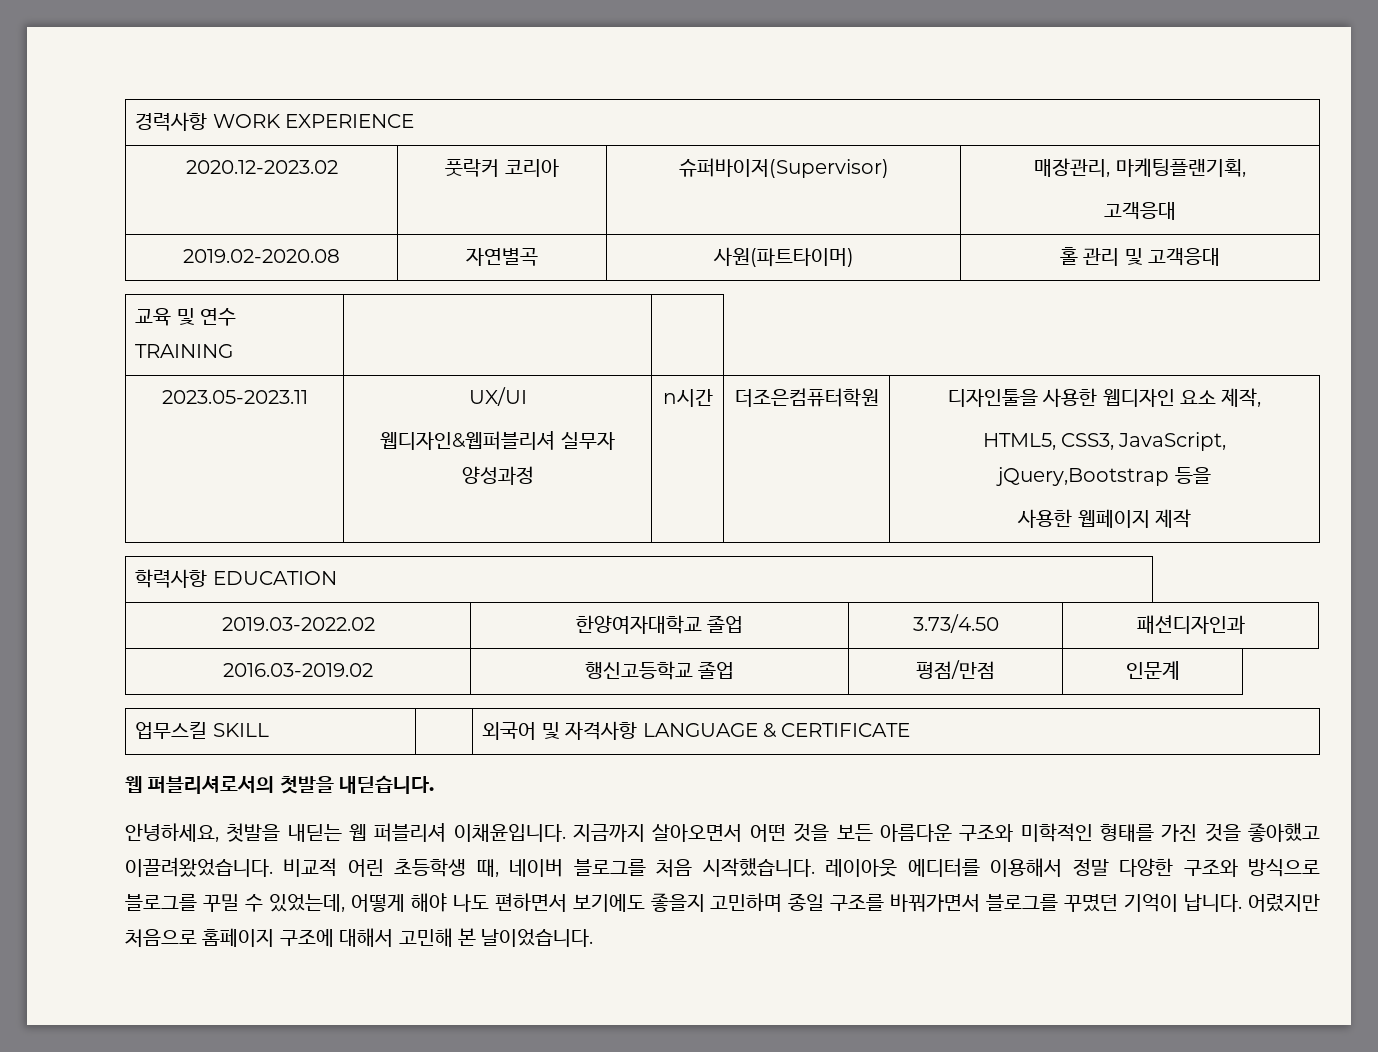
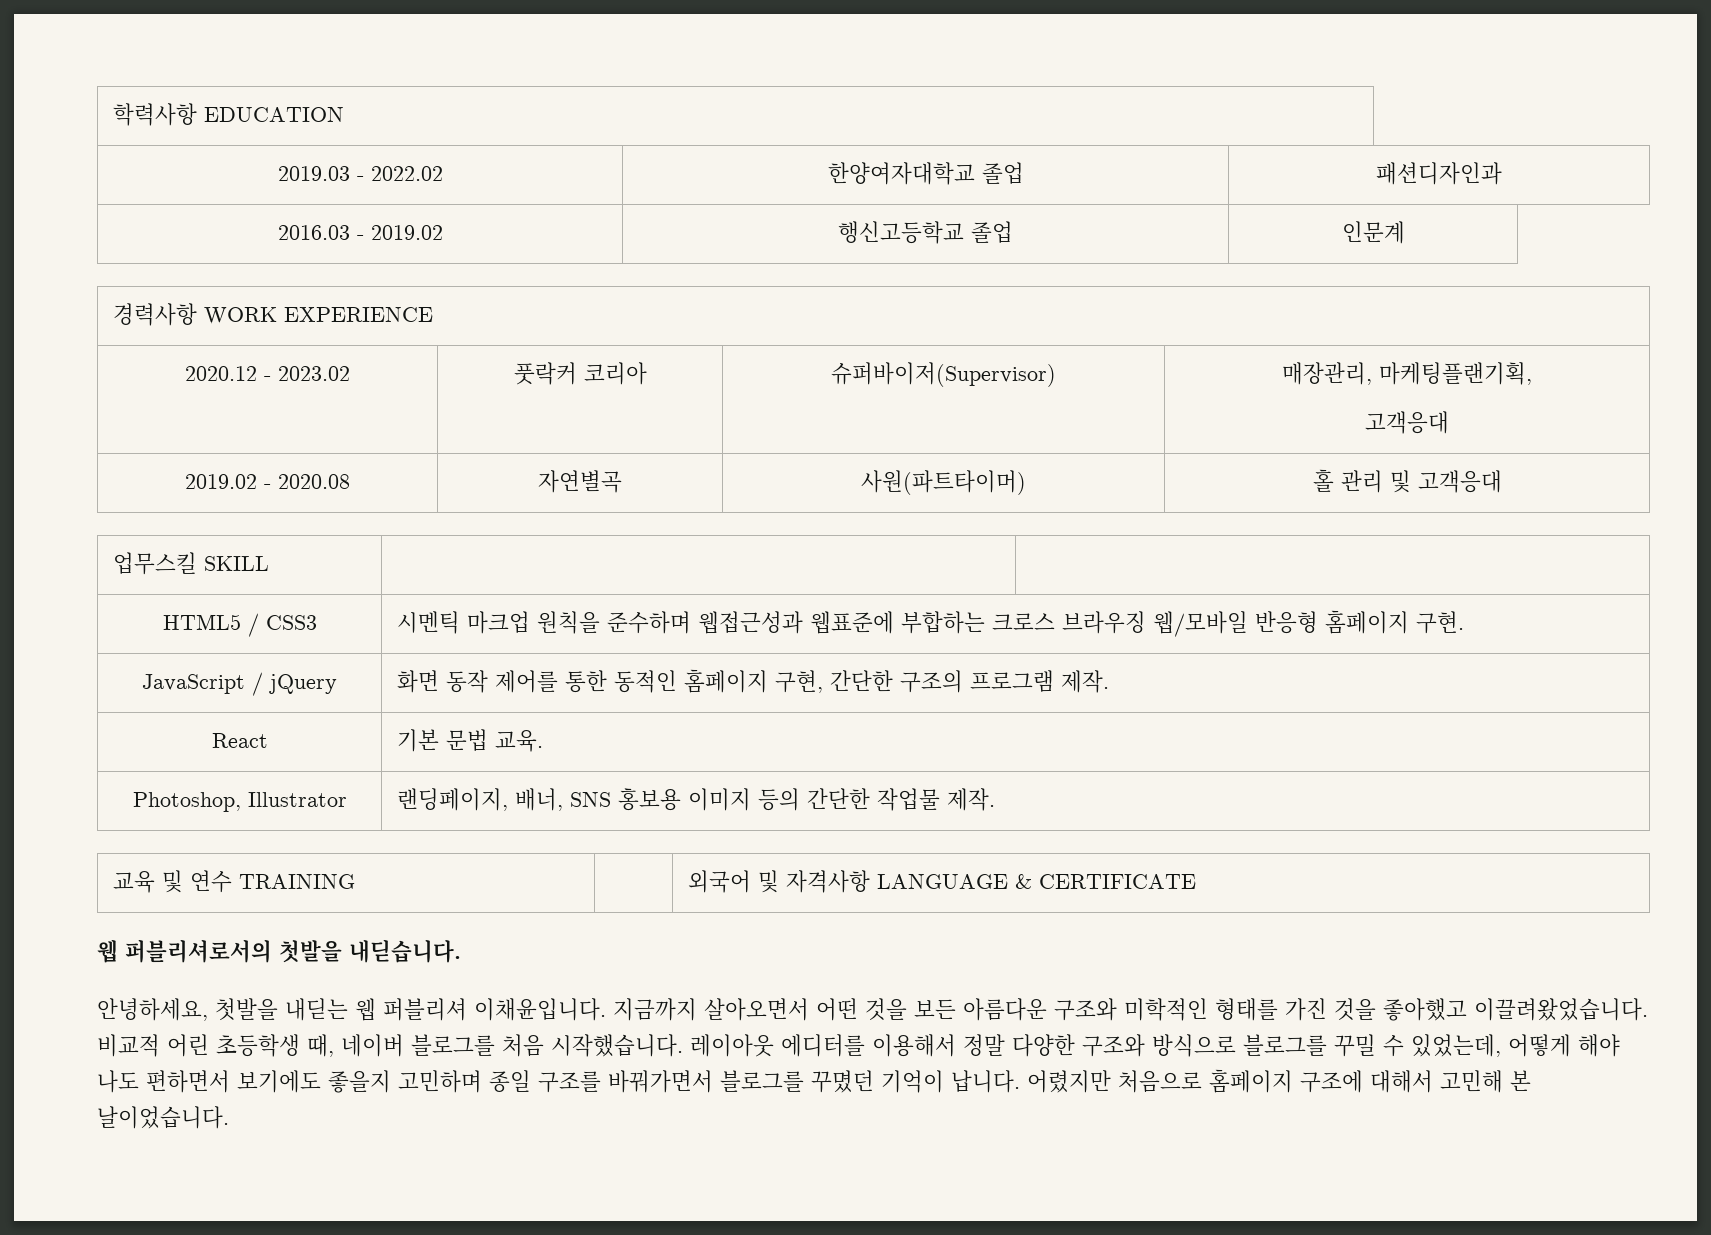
+ 학력사항 EDUCATION
+ 2019.03 - 2022.02 | 한양여자대학교 졸업 | 패션디자인과
+ 2016.03 - 2019.02 | 행신고등학교 졸업 | 인문계
- 2020.12-2023.02 | 풋락커 코리아 | 슈퍼바이저(Supervisor) | 매장관리, 마케팅플랜기획,
+ 2020.12 - 2023.02 | 풋락커 코리아 | 슈퍼바이저(Supervisor) | 매장관리, 마케팅플랜기획,
- 2019.02-2020.08 | 자연별곡 | 사원(파트타이머) | 홀 관리 및 고객응대
+ 2019.02 - 2020.08 | 자연별곡 | 사원(파트타이머) | 홀 관리 및 고객응대
- 교육 및 연수 TRAINING | |
- 2023.05-2023.11 | UX/UI
- 웹디자인&웹퍼블리셔 실무자 양성과정 | n시간 | 더조은컴퓨터학원 | 디자인툴을 사용한 웹디자인 요소 제작,
- HTML5, CSS3, JavaScript, jQuery,Bootstrap 등을
- 사용한 웹페이지 제작
- 학력사항 EDUCATION
- 2019.03-2022.02 | 한양여자대학교 졸업 | 3.73/4.50 | 패션디자인과
- 2016.03-2019.02 | 행신고등학교 졸업 | 평점/만점 | 인문계
- 업무스킬 SKILL | | 외국어 및 자격사항 LANGUAGE & CERTIFICATE
+ 업무스킬 SKILL | |
+ HTML5 / CSS3 | 시멘틱 마크업 원칙을 준수하며 웹접근성과 웹표준에 부합하는 크로스 브라우징 웹/모바일 반응형 홈페이지 구현.
+ JavaScript / jQuery | 화면 동작 제어를 통한 동적인 홈페이지 구현, 간단한 구조의 프로그램 제작.
+ React | 기본 문법 교육.
+ Photoshop, Illustrator | 랜딩페이지, 배너, SNS 홍보용 이미지 등의 간단한 작업물 제작.
+ 교육 및 연수 TRAINING | | 외국어 및 자격사항 LANGUAGE & CERTIFICATE

